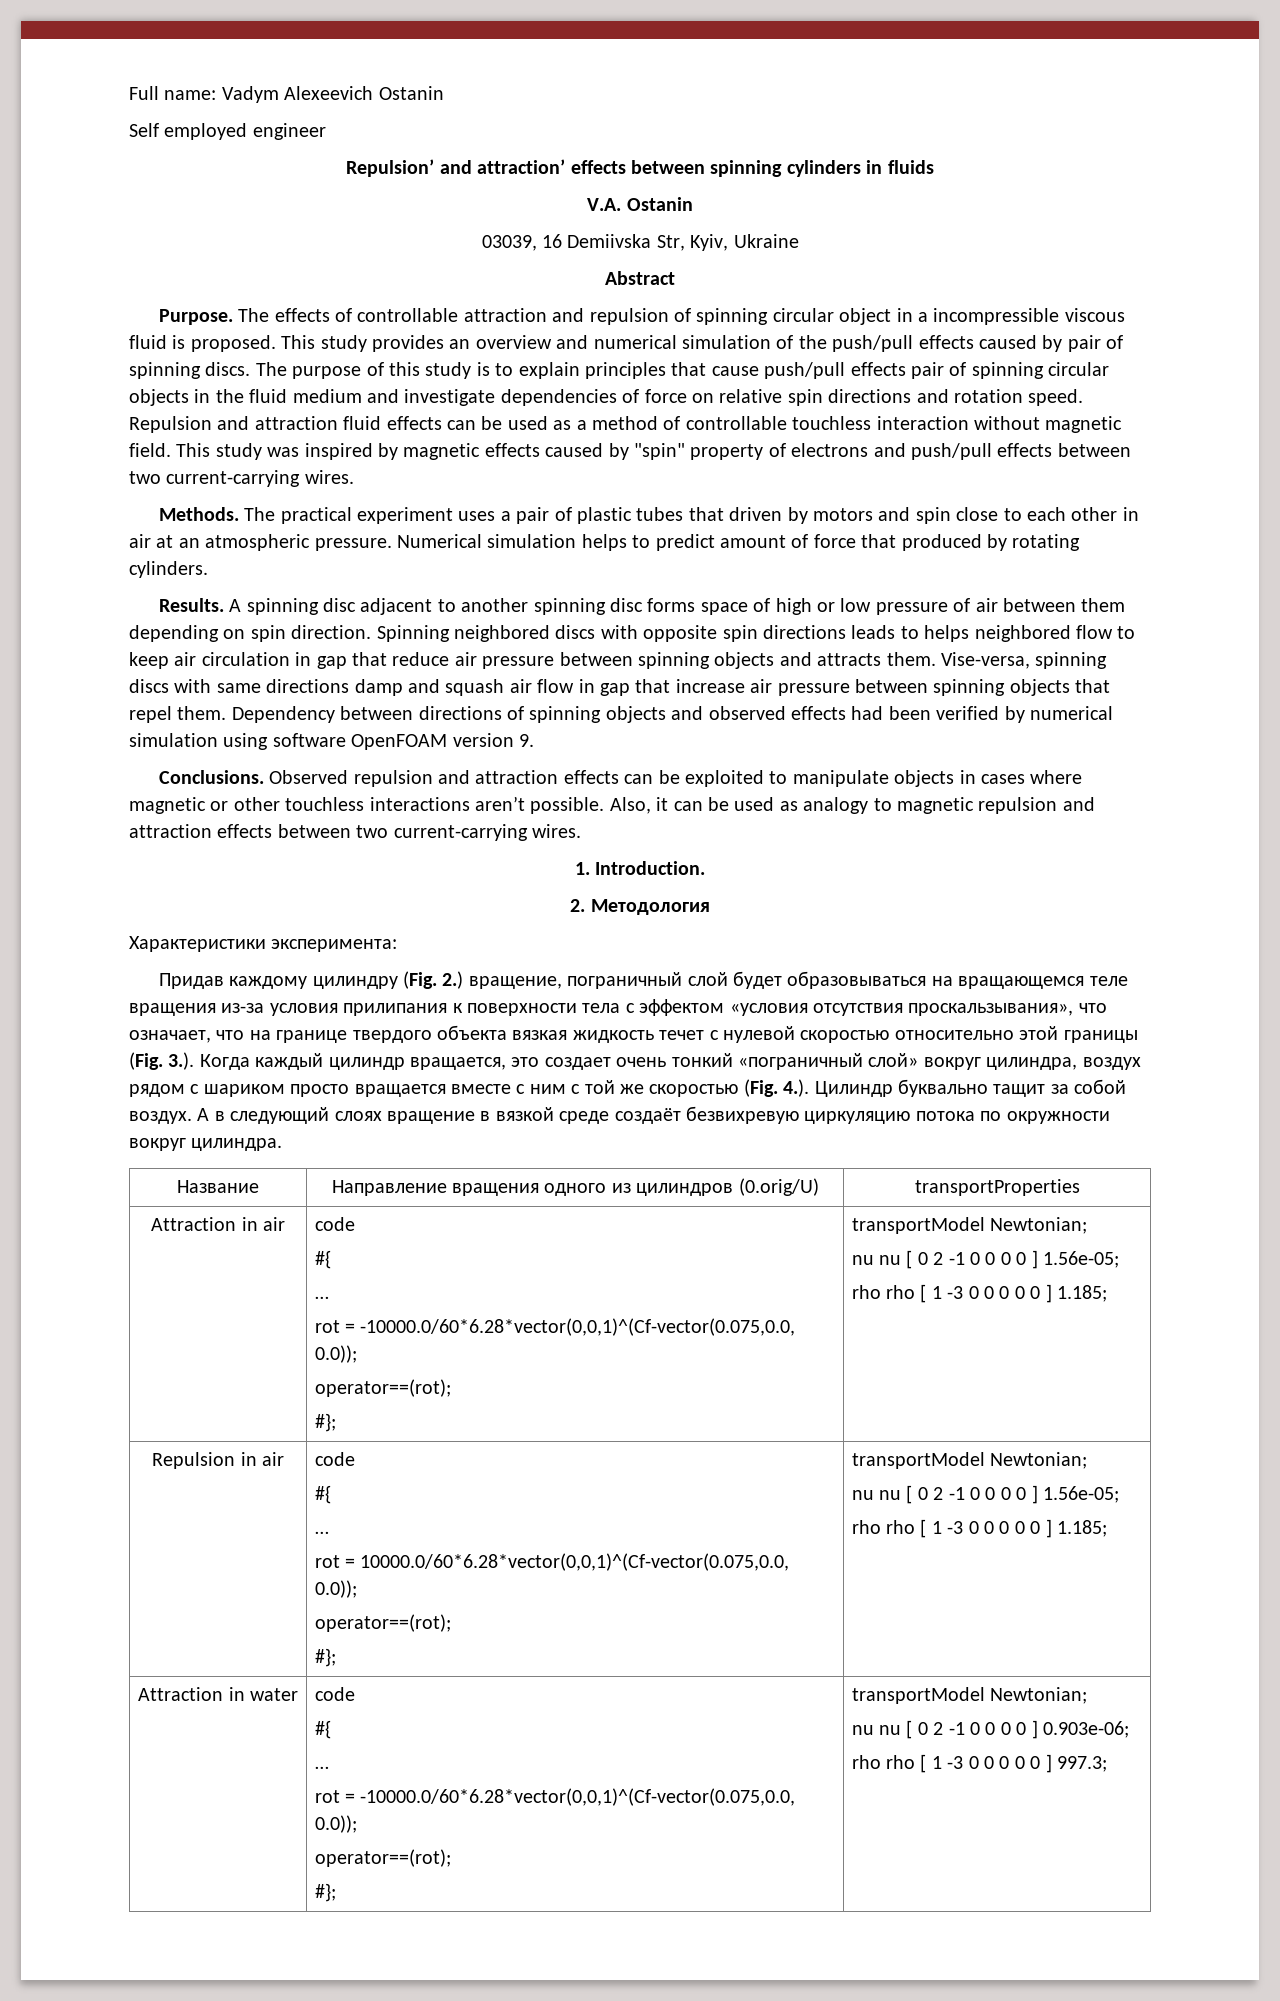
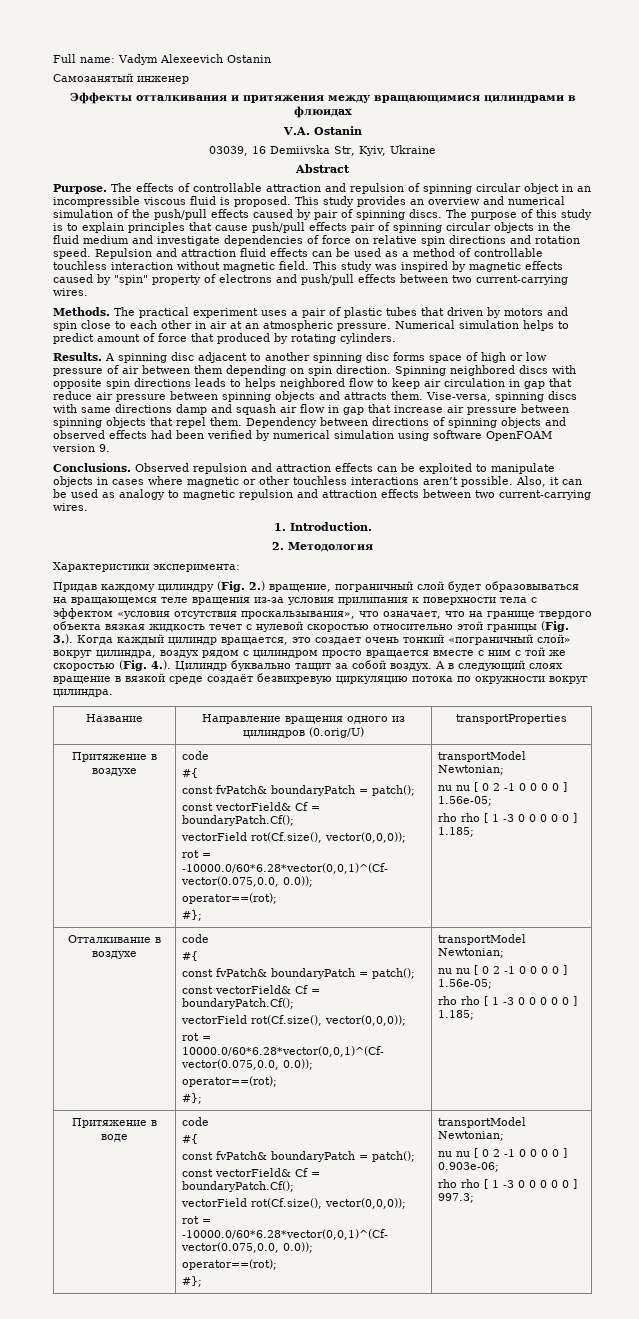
- Self employed engineer
- Repulsion’ and attraction’ effects between spinning cylinders in fluids
+ Самозанятый инженер
+ Эффекты отталкивания и притяжения между вращающимися цилиндрами в флюидах
- The effects of controllable attraction and repulsion of spinning circular object in a incompressible viscous fluid is proposed.
+ The effects of controllable attraction and repulsion of spinning circular object in an incompressible viscous fluid is proposed.
- Придав каждому цилиндру (Fig. 2.) вращение, пограничный слой будет образовываться на вращающемся теле вращения из-за условия прилипания к поверхности тела с эффектом «условия отсутствия проскальзывания», что означает, что на границе твердого объекта вязкая жидкость течет с нулевой скоростью относительно этой границы (Fig. 3.). Когда каждый цилиндр вращается, это создает очень тонкий «пограничный слой» вокруг цилиндра, воздух рядом с шариком просто вращается вместе с ним с той же скоростью (Fig. 4.). Цилиндр буквально тащит за собой воздух.
+ Придав каждому цилиндру (Fig. 2.) вращение, пограничный слой будет образовываться на вращающемся теле вращения из-за условия прилипания к поверхности тела с эффектом «условия отсутствия проскальзывания», что означает, что на границе твердого объекта вязкая жидкость течет с нулевой скоростью относительно этой границы (Fig. 3.). Когда каждый цилиндр вращается, это создает очень тонкий «пограничный слой» вокруг цилиндра, воздух рядом с цилиндром просто вращается вместе с ним с той же скоростью (Fig. 4.). Цилиндр буквально тащит за собой воздух.
- Attraction in air | code
+ Притяжение в воздухе | code
  #{
- …
+ const fvPatch& boundaryPatch = patch();
+ const vectorField& Cf = boundaryPatch.Cf();
+ vectorField rot(Cf.size(), vector(0,0,0));
- Repulsion in air | code
+ Отталкивание в воздухе | code
  #{
- …
+ const fvPatch& boundaryPatch = patch();
+ const vectorField& Cf = boundaryPatch.Cf();
+ vectorField rot(Cf.size(), vector(0,0,0));
- Attraction in water | code
+ Притяжение в воде | code
  #{
- …
+ const fvPatch& boundaryPatch = patch();
+ const vectorField& Cf = boundaryPatch.Cf();
+ vectorField rot(Cf.size(), vector(0,0,0));

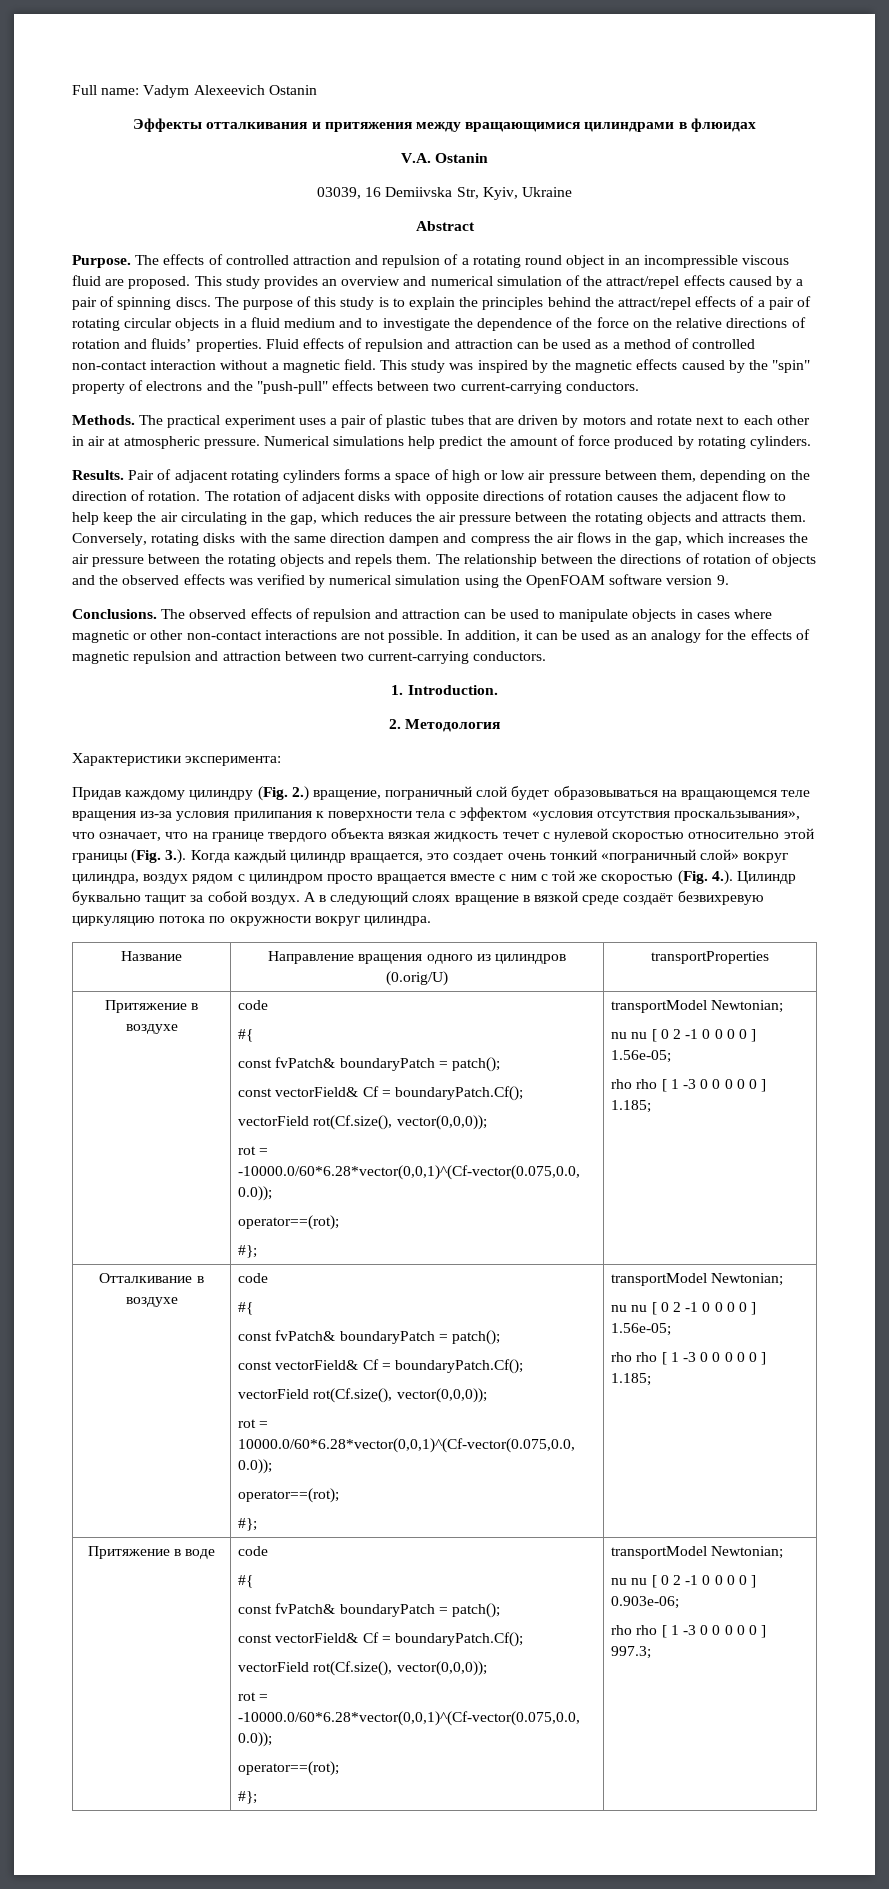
- Самозанятый инженер
- The effects of controllable attraction and repulsion of spinning circular object in an incompressible viscous fluid is proposed.
+ The effects of controlled attraction and repulsion of a rotating round object in an incompressible viscous fluid are proposed.
- This study provides an overview and numerical simulation of the push/pull effects caused by pair of spinning discs.
+ This study provides an overview and numerical simulation of the attract/repel effects caused by a pair of spinning discs.
- The purpose of this study is to explain principles that cause push/pull effects pair of spinning circular objects in the fluid medium and investigate dependencies of force on relative spin directions and rotation speed. Repulsion and attraction fluid effects can be used as a method of controllable touchless interaction without magnetic field.
+ The purpose of this study is to explain the principles behind the attract/repel effects of a pair of rotating circular objects in a fluid medium and to investigate the dependence of the force on the relative directions of rotation and fluids’ properties. Fluid effects of repulsion and attraction can be used as a method of controlled non-contact interaction without a magnetic field.
- This study was inspired by magnetic effects caused by "spin" property of electrons and push/pull effects between two current-carrying wires.
+ This study was inspired by the magnetic effects caused by the "spin" property of electrons and the "push-pull" effects between two current-carrying conductors.
- The practical experiment uses a pair of plastic tubes that driven by motors and spin close to each other in air at an atmospheric pressure.
+ The practical experiment uses a pair of plastic tubes that are driven by motors and rotate next to each other in air at atmospheric pressure.
- Numerical simulation helps to predict amount of force that produced by rotating cylinders.
+ Numerical simulations help predict the amount of force produced by rotating cylinders.
- A spinning disc adjacent to another spinning disc forms space of high or low pressure of air between them depending on spin direction. Spinning neighbored discs with opposite spin directions leads to helps neighbored flow to keep air circulation in gap that reduce air pressure between spinning objects and attracts them. Vise-versa, spinning discs with same directions damp and squash air flow in gap that increase air pressure between spinning objects that repel them. Dependency between directions of spinning objects and observed effects had been verified by numerical simulation using software OpenFOAM version 9.
+ Pair of adjacent rotating cylinders forms a space of high or low air pressure between them, depending on the direction of rotation. The rotation of adjacent disks with opposite directions of rotation causes the adjacent flow to help keep the air circulating in the gap, which reduces the air pressure between the rotating objects and attracts them. Conversely, rotating disks with the same direction dampen and compress the air flows in the gap, which increases the air pressure between the rotating objects and repels them. The relationship between the directions of rotation of objects and the observed effects was verified by numerical simulation using the OpenFOAM software version 9.
- Observed repulsion and attraction effects can be exploited to manipulate objects in cases where magnetic or other touchless interactions aren’t possible. Also, it can be used as analogy to magnetic repulsion and attraction effects between two current-carrying wires.
+ The observed effects of repulsion and attraction can be used to manipulate objects in cases where magnetic or other non-contact interactions are not possible. In addition, it can be used as an analogy for the effects of magnetic repulsion and attraction between two current-carrying conductors.

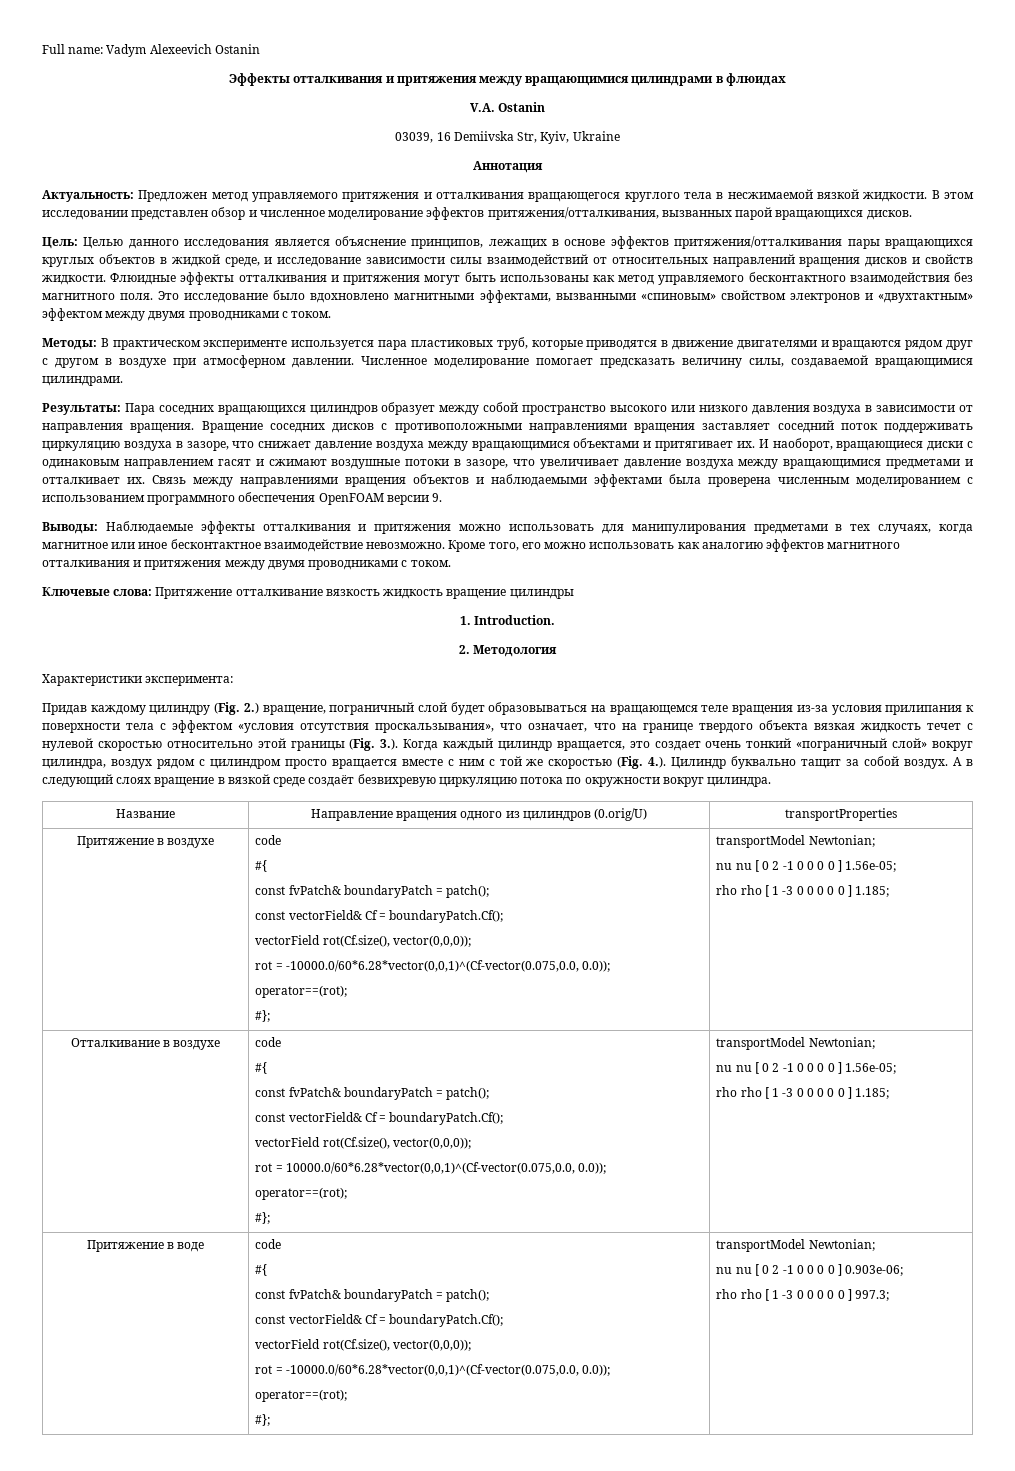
- Abstract
- Purpose. The effects of controlled attraction and repulsion of a rotating round object in an incompressible viscous fluid are proposed. This study provides an overview and numerical simulation of the attract/repel effects caused by a pair of spinning discs. The purpose of this study is to explain the principles behind the attract/repel effects of a pair of rotating circular objects in a fluid medium and to investigate the dependence of the force on the relative directions of rotation and fluids’ properties. Fluid effects of repulsion and attraction can be used as a method of controlled non-contact interaction without a magnetic field. This study was inspired by the magnetic effects caused by the "spin" property of electrons and the "push-pull" effects between two current-carrying conductors.
- Methods. The practical experiment uses a pair of plastic tubes that are driven by motors and rotate next to each other in air at atmospheric pressure. Numerical simulations help predict the amount of force produced by rotating cylinders.
- Results. Pair of adjacent rotating cylinders forms a space of high or low air pressure between them, depending on the direction of rotation. The rotation of adjacent disks with opposite directions of rotation causes the adjacent flow to help keep the air circulating in the gap, which reduces the air pressure between the rotating objects and attracts them. Conversely, rotating disks with the same direction dampen and compress the air flows in the gap, which increases the air pressure between the rotating objects and repels them. The relationship between the directions of rotation of objects and the observed effects was verified by numerical simulation using the OpenFOAM software version 9.
- Conclusions. The observed effects of repulsion and attraction can be used to manipulate objects in cases where magnetic or other non-contact interactions are not possible. In addition, it can be used as an analogy for the effects of magnetic repulsion and attraction between two current-carrying conductors.
+ Аннотация
+ Актуальность: Предложен метод управляемого притяжения и отталкивания вращающегося круглого тела в несжимаемой вязкой жидкости. В этом исследовании представлен обзор и численное моделирование эффектов притяжения/отталкивания, вызванных парой вращающихся дисков.
+ Цель: Целью данного исследования является объяснение принципов, лежащих в основе эффектов притяжения/отталкивания пары вращающихся круглых объектов в жидкой среде, и исследование зависимости силы взаимодействий от относительных направлений вращения дисков и свойств жидкости. Флюидные эффекты отталкивания и притяжения могут быть использованы как метод управляемого бесконтактного взаимодействия без магнитного поля. Это исследование было вдохновлено магнитными эффектами, вызванными «спиновым» свойством электронов и «двухтактным» эффектом между двумя проводниками с током.
+ Методы: В практическом эксперименте используется пара пластиковых труб, которые приводятся в движение двигателями и вращаются рядом друг с другом в воздухе при атмосферном давлении. Численное моделирование помогает предсказать величину силы, создаваемой вращающимися цилиндрами.
+ Результаты: Пара соседних вращающихся цилиндров образует между собой пространство высокого или низкого давления воздуха в зависимости от направления вращения. Вращение соседних дисков с противоположными направлениями вращения заставляет соседний поток поддерживать циркуляцию воздуха в зазоре, что снижает давление воздуха между вращающимися объектами и притягивает их. И наоборот, вращающиеся диски с одинаковым направлением гасят и сжимают воздушные потоки в зазоре, что увеличивает давление воздуха между вращающимися предметами и отталкивает их. Связь между направлениями вращения объектов и наблюдаемыми эффектами была проверена численным моделированием с использованием программного обеспечения OpenFOAM версии 9.
+ Выводы: Наблюдаемые эффекты отталкивания и притяжения можно использовать для манипулирования предметами в тех случаях, когда магнитное или иное бесконтактное взаимодействие невозможно. Кроме того, его можно использовать как аналогию эффектов магнитного отталкивания и притяжения между двумя проводниками с током.
+ Ключевые слова: Притяжение отталкивание вязкость жидкость вращение цилиндры

